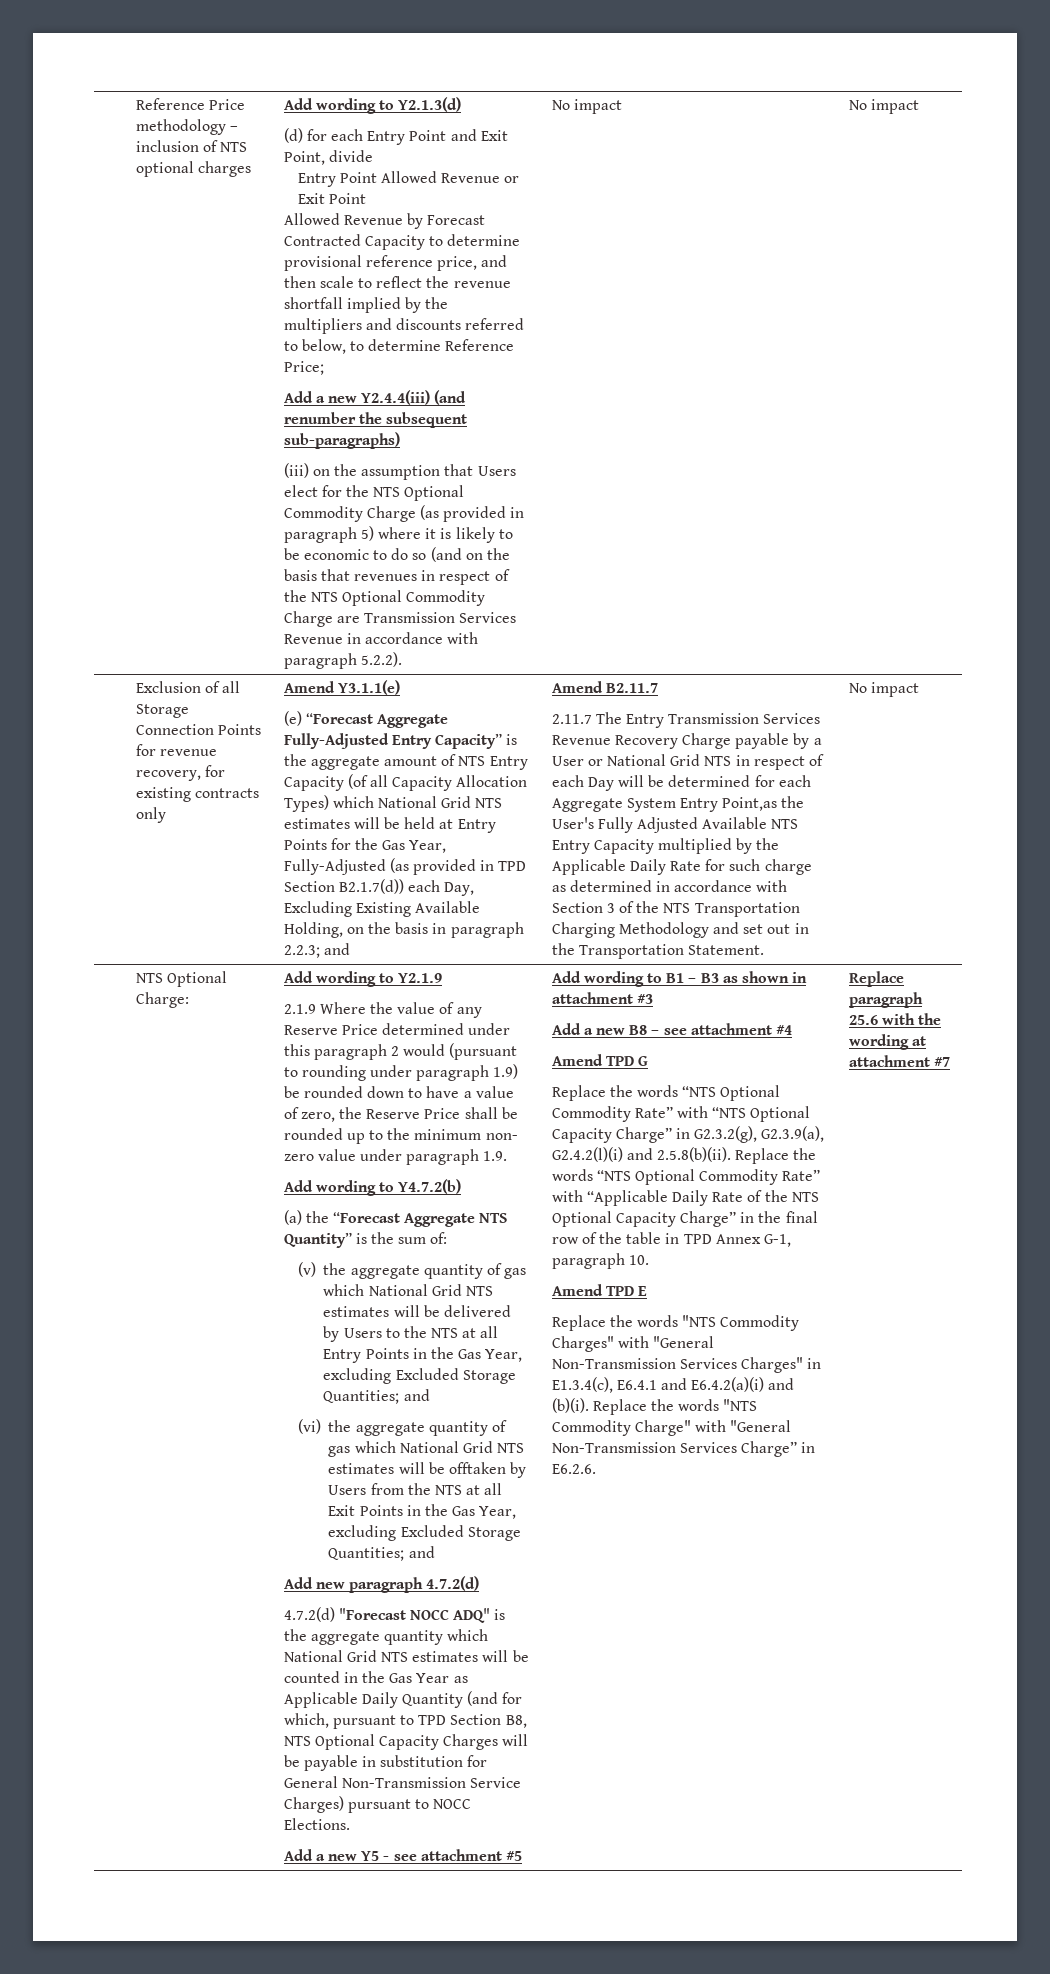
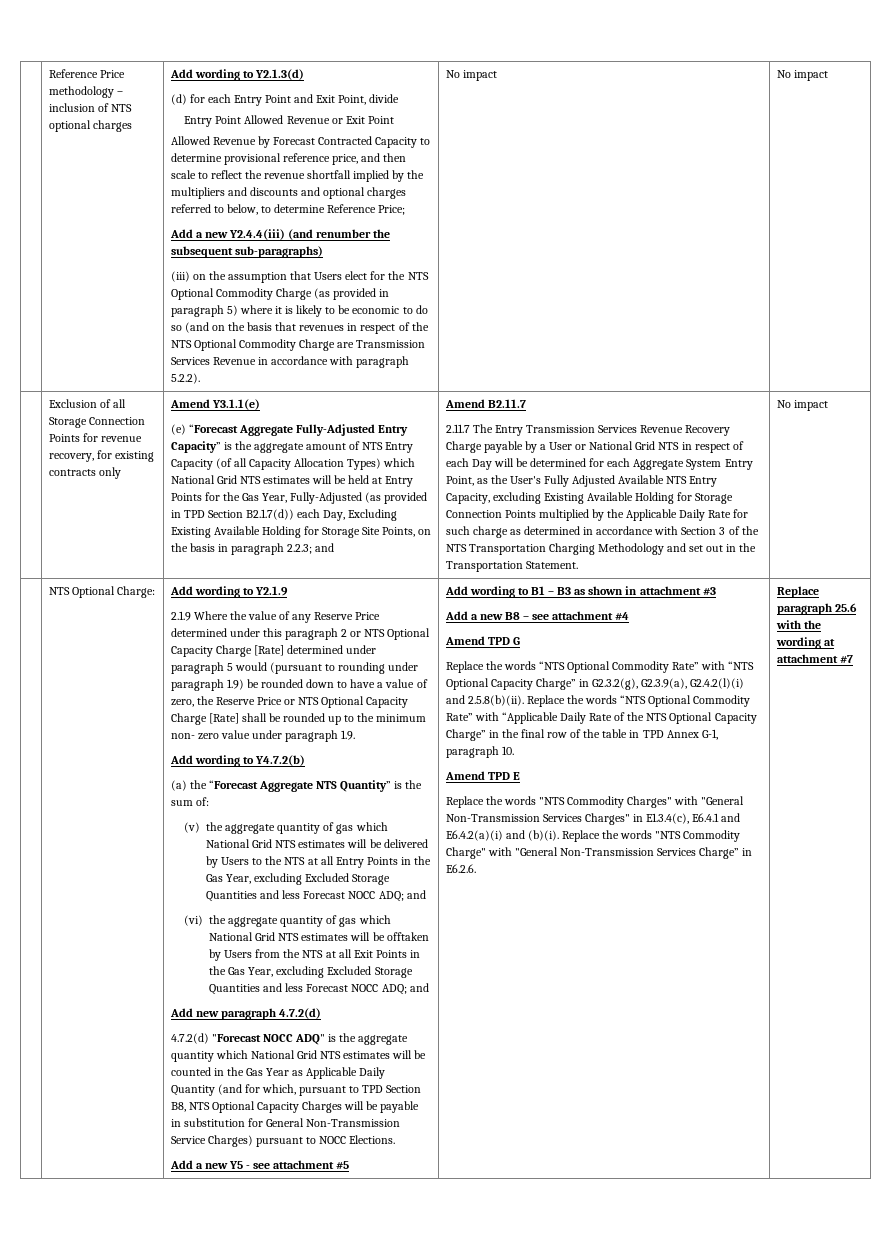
- Allowed Revenue by Forecast Contracted Capacity to determine provisional reference price, and then scale to reflect the revenue shortfall implied by the multipliers and discounts referred to below, to determine Reference Price;
+ Allowed Revenue by Forecast Contracted Capacity to determine provisional reference price, and then scale to reflect the revenue shortfall implied by the multipliers and discounts and optional charges referred to below, to determine Reference Price;
- (e) “Forecast Aggregate Fully-Adjusted Entry Capacity” is the aggregate amount of NTS Entry Capacity (of all Capacity Allocation Types) which National Grid NTS estimates will be held at Entry Points for the Gas Year, Fully-Adjusted (as provided in TPD Section B2.1.7(d)) each Day, Excluding Existing Available Holding, on the basis in paragraph 2.2.3; and
+ (e) “Forecast Aggregate Fully-Adjusted Entry Capacity” is the aggregate amount of NTS Entry Capacity (of all Capacity Allocation Types) which National Grid NTS estimates will be held at Entry Points for the Gas Year, Fully-Adjusted (as provided in TPD Section B2.1.7(d)) each Day, Excluding Existing Available Holding for Storage Site Points, on the basis in paragraph 2.2.3; and
- 2.11.7 The Entry Transmission Services Revenue Recovery Charge payable by a User or National Grid NTS in respect of each Day will be determined for each Aggregate System Entry Point,as the User's Fully Adjusted Available NTS Entry Capacity multiplied by the Applicable Daily Rate for such charge as determined in accordance with Section 3 of the NTS Transportation Charging Methodology and set out in the Transportation Statement.
+ 2.11.7 The Entry Transmission Services Revenue Recovery Charge payable by a User or National Grid NTS in respect of each Day will be determined for each Aggregate System Entry Point, as the User's Fully Adjusted Available NTS Entry Capacity, excluding Existing Available Holding for Storage Connection Points multiplied by the Applicable Daily Rate for such charge as determined in accordance with Section 3 of the NTS Transportation Charging Methodology and set out in the Transportation Statement.
- 2.1.9 Where the value of any Reserve Price determined under this paragraph 2 would (pursuant to rounding under paragraph 1.9) be rounded down to have a value of zero, the Reserve Price shall be rounded up to the minimum non- zero value under paragraph 1.9.
+ 2.1.9 Where the value of any Reserve Price determined under this paragraph 2 or NTS Optional Capacity Charge [Rate] determined under paragraph 5 would (pursuant to rounding under paragraph 1.9) be rounded down to have a value of zero, the Reserve Price or NTS Optional Capacity Charge [Rate] shall be rounded up to the minimum non- zero value under paragraph 1.9.
- (v) the aggregate quantity of gas which National Grid NTS estimates will be delivered by Users to the NTS at all Entry Points in the Gas Year, excluding Excluded Storage Quantities; and
+ (v) the aggregate quantity of gas which National Grid NTS estimates will be delivered by Users to the NTS at all Entry Points in the Gas Year, excluding Excluded Storage Quantities and less Forecast NOCC ADQ; and
- (vi) the aggregate quantity of gas which National Grid NTS estimates will be offtaken by Users from the NTS at all Exit Points in the Gas Year, excluding Excluded Storage Quantities; and
+ (vi) the aggregate quantity of gas which National Grid NTS estimates will be offtaken by Users from the NTS at all Exit Points in the Gas Year, excluding Excluded Storage Quantities and less Forecast NOCC ADQ; and

